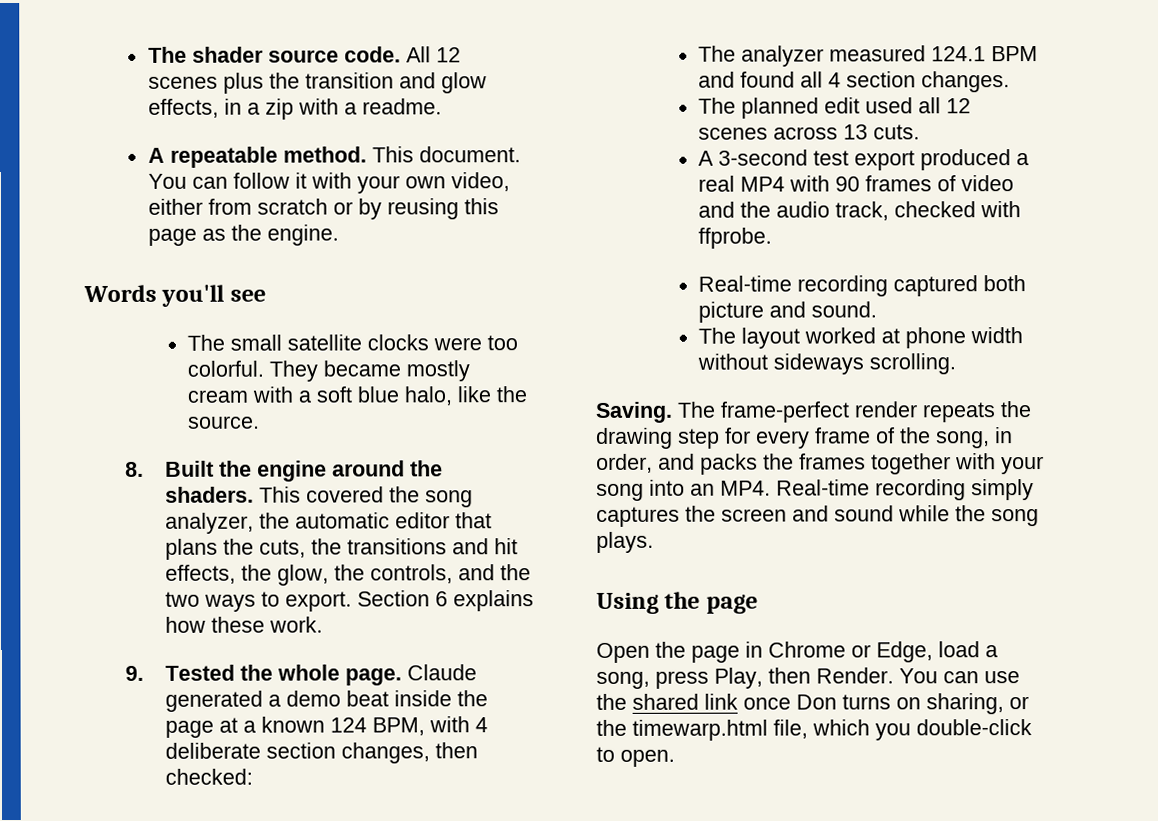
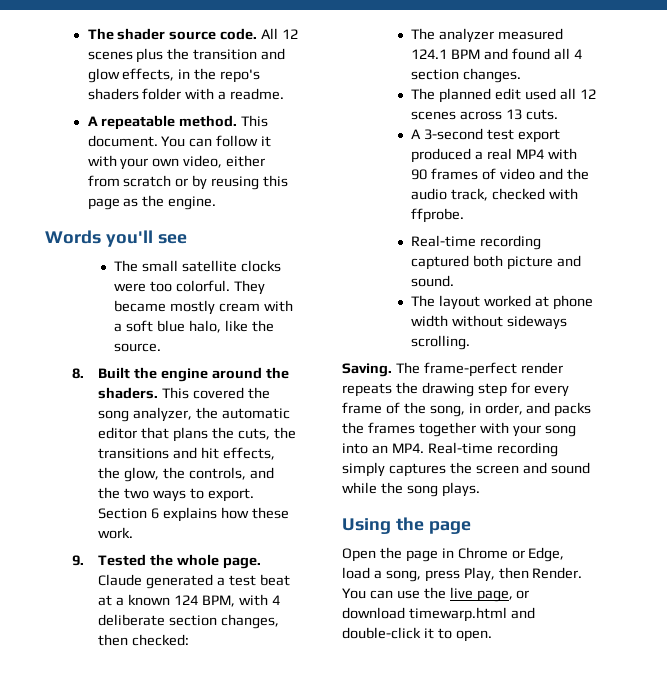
- All 12 scenes plus the transition and glow effects, in a zip with a readme.
+ All 12 scenes plus the transition and glow effects, in the repo's shaders folder with a readme.
- Claude generated a demo beat inside the page at a known 124 BPM, with 4 deliberate section changes, then checked:
+ Claude generated a test beat at a known 124 BPM, with 4 deliberate section changes, then checked:
- You can use the shared link once Don turns on sharing, or the timewarp.html file, which you double-click to open.
+ You can use the live page, or download timewarp.html and double-click it to open.

